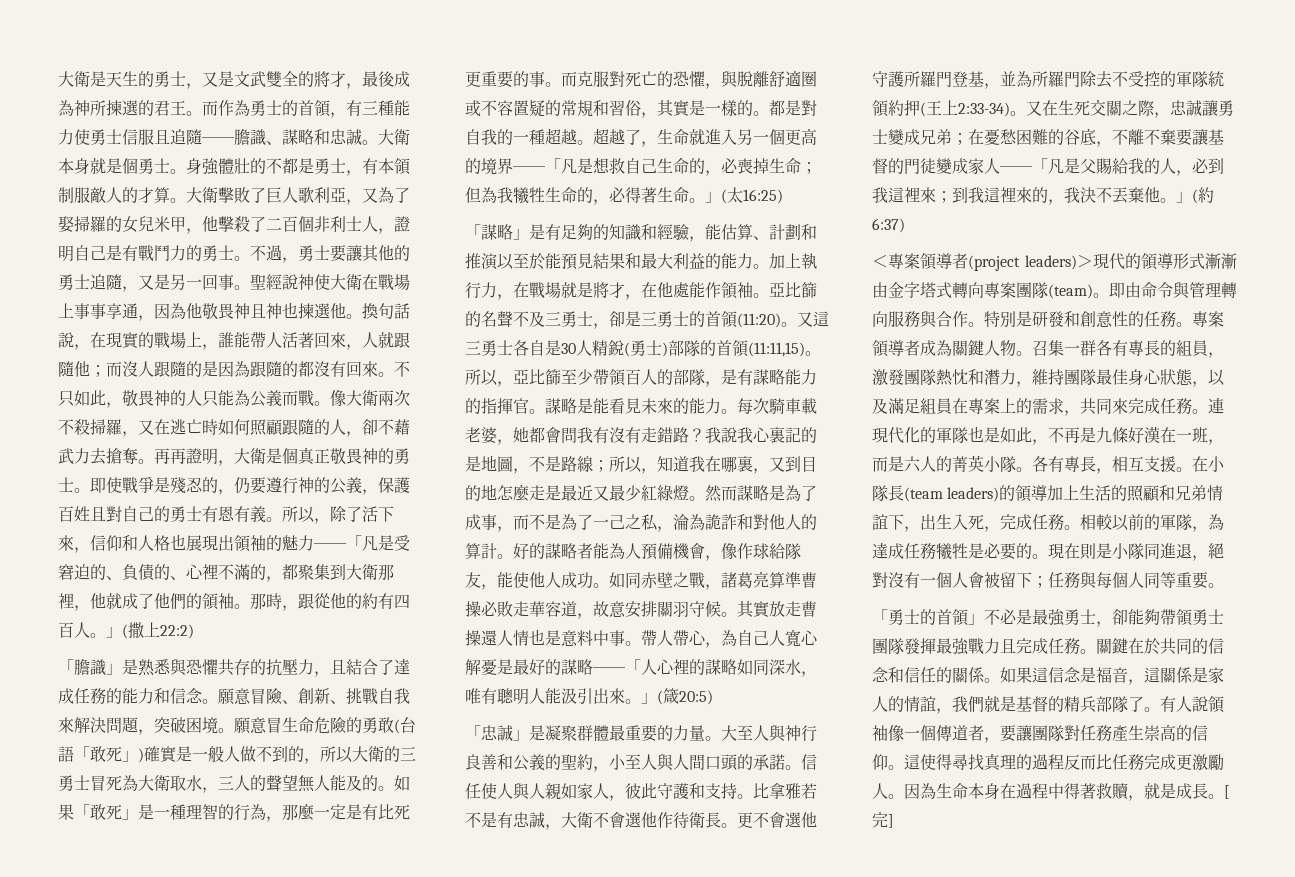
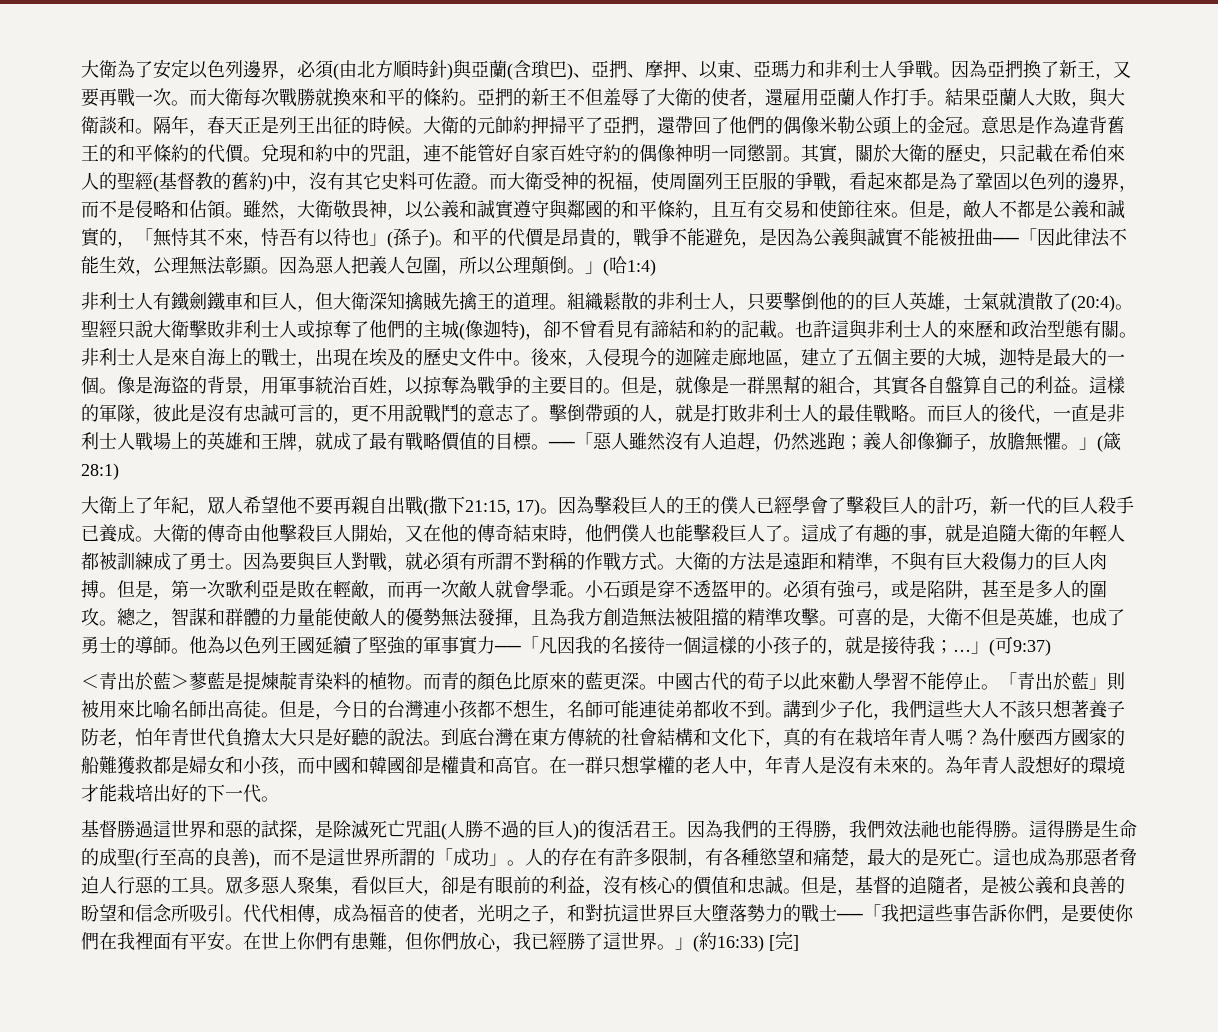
- 大衛是天生的勇士，又是文武雙全的將才，最後成為神所揀選的君王。而作為勇士的首領，有三種能力使勇士信服且追隨──膽識、謀略和忠誠。大衛本身就是個勇士。身強體壯的不都是勇士，有本領制服敵人的才算。大衛擊敗了巨人歌利亞，又為了娶掃羅的女兒米甲，他擊殺了二百個非利士人，證明自己是有戰鬥力的勇士。不過，勇士要讓其他的勇士追隨，又是另一回事。聖經說神使大衛在戰場上事事享通，因為他敬畏神且神也揀選他。換句話說，在現實的戰場上，誰能帶人活著回來，人就跟隨他；而沒人跟隨的是因為跟隨的都沒有回來。不只如此，敬畏神的人只能為公義而戰。像大衛兩次不殺掃羅，又在逃亡時如何照顧跟隨的人，卻不藉武力去搶奪。再再證明，大衛是個真正敬畏神的勇士。即使戰爭是殘忍的，仍要遵行神的公義，保護百姓且對自己的勇士有恩有義。所以，除了活下來，信仰和人格也展現出領袖的魅力──「凡是受窘迫的、負債的、心裡不滿的，都聚集到大衛那裡，他就成了他們的領袖。那時，跟從他的約有四百人。」(撒上22:2)
- 「膽識」是熟悉與恐懼共存的抗壓力，且結合了達成任務的能力和信念。願意冒險、創新、挑戰自我來解決問題，突破困境。願意冒生命危險的勇敢(台語「敢死」)確實是一般人做不到的，所以大衛的三勇士冒死為大衛取水，三人的聲望無人能及的。如果「敢死」是一種理智的行為，那麼一定是有比死更重要的事。而克服對死亡的恐懼，與脫離舒適圈或不容置疑的常規和習俗，其實是一樣的。都是對自我的一種超越。超越了，生命就進入另一個更高的境界──「凡是想救自己生命的，必喪掉生命；但為我犧牲生命的，必得著生命。」(太16:25)
- 「謀略」是有足夠的知識和經驗，能估算、計劃和推演以至於能預見結果和最大利益的能力。加上執行力，在戰場就是將才，在他處能作領袖。亞比篩的名聲不及三勇士，卻是三勇士的首領(11:20)。又這三勇士各自是30人精銳(勇士)部隊的首領(11:11,15)。所以，亞比篩至少帶領百人的部隊，是有謀略能力的指揮官。謀略是能看見未來的能力。每次騎車載老婆，她都會問我有沒有走錯路？我說我心裏記的是地圖，不是路線；所以，知道我在哪裏，又到目的地怎麼走是最近又最少紅綠燈。然而謀略是為了成事，而不是為了一己之私，淪為詭詐和對他人的算計。好的謀略者能為人預備機會，像作球給隊友，能使他人成功。如同赤壁之戰，諸葛亮算準曹操必敗走華容道，故意安排關羽守候。其實放走曹操還人情也是意料中事。帶人帶心，為自己人寬心解憂是最好的謀略──「人心裡的謀略如同深水，唯有聰明人能汲引出來。」(箴20:5)
- 「忠誠」是凝聚群體最重要的力量。大至人與神行良善和公義的聖約，小至人與人間口頭的承諾。信任使人與人親如家人，彼此守護和支持。比拿雅若不是有忠誠，大衛不會選他作待衛長。更不會選他守護所羅門登基，並為所羅門除去不受控的軍隊統領約押(王上2:33-34)。又在生死交關之際，忠誠讓勇士變成兄弟；在憂愁困難的谷底，不離不棄要讓基督的門徒變成家人──「凡是父賜給我的人，必到我這裡來；到我這裡來的，我決不丟棄他。」(約6:37)
- ＜專案領導者(project leaders)＞現代的領導形式漸漸由金字塔式轉向專案團隊(team)。即由命令與管理轉向服務與合作。特別是研發和創意性的任務。專案領導者成為關鍵人物。召集一群各有專長的組員，激發團隊熱忱和潛力，維持團隊最佳身心狀態，以及滿足組員在專案上的需求，共同來完成任務。連現代化的軍隊也是如此，不再是九條好漢在一班，而是六人的菁英小隊。各有專長，相互支援。在小隊長(team leaders)的領導加上生活的照顧和兄弟情誼下，出生入死，完成任務。相較以前的軍隊，為達成任務犧牲是必要的。現在則是小隊同進退，絕對沒有一個人會被留下；任務與每個人同等重要。
- 「勇士的首領」不必是最強勇士，卻能夠帶領勇士團隊發揮最強戰力且完成任務。關鍵在於共同的信念和信任的關係。如果這信念是福音，這關係是家人的情誼，我們就是基督的精兵部隊了。有人說領袖像一個傳道者，要讓團隊對任務產生崇高的信仰。這使得尋找真理的過程反而比任務完成更激勵人。因為生命本身在過程中得著救贖，就是成長。[完]
+ 大衛為了安定以色列邊界，必須(由北方順時針)與亞蘭(含瑣巴)、亞捫、摩押、以東、亞瑪力和非利士人爭戰。因為亞捫換了新王，又要再戰一次。而大衛每次戰勝就換來和平的條約。亞捫的新王不但羞辱了大衛的使者，還雇用亞蘭人作打手。結果亞蘭人大敗，與大衛談和。隔年，春天正是列王出征的時候。大衛的元帥約押掃平了亞捫，還帶回了他們的偶像米勒公頭上的金冠。意思是作為違背舊王的和平條約的代價。兌現和約中的咒詛，連不能管好自家百姓守約的偶像神明一同懲罰。其實，關於大衛的歷史，只記載在希伯來人的聖經(基督教的舊約)中，沒有其它史料可佐證。而大衛受神的祝福，使周圍列王臣服的爭戰，看起來都是為了鞏固以色列的邊界，而不是侵略和佔領。雖然，大衛敬畏神，以公義和誠實遵守與鄰國的和平條約，且互有交易和使節往來。但是，敵人不都是公義和誠實的，「無恃其不來，恃吾有以待也」(孫子)。和平的代價是昂貴的，戰爭不能避免，是因為公義與誠實不能被扭曲──「因此律法不能生效，公理無法彰顯。因為惡人把義人包圍，所以公理顛倒。」(哈1:4)
+ 非利士人有鐵劍鐵車和巨人，但大衛深知擒賊先擒王的道理。組織鬆散的非利士人，只要擊倒他的的巨人英雄，士氣就潰散了(20:4)。聖經只說大衛擊敗非利士人或掠奪了他們的主城(像迦特)，卻不曾看見有諦結和約的記載。也許這與非利士人的來歷和政治型態有關。非利士人是來自海上的戰士，出現在埃及的歷史文件中。後來，入侵現今的迦隡走廊地區，建立了五個主要的大城，迦特是最大的一個。像是海盜的背景，用軍事統治百姓，以掠奪為戰爭的主要目的。但是，就像是一群黑幫的組合，其實各自盤算自己的利益。這樣的軍隊，彼此是沒有忠誠可言的，更不用說戰鬥的意志了。擊倒帶頭的人，就是打敗非利士人的最佳戰略。而巨人的後代，一直是非利士人戰場上的英雄和王牌，就成了最有戰略價值的目標。──「惡人雖然沒有人追趕，仍然逃跑；義人卻像獅子，放膽無懼。」(箴28:1)
+ 大衛上了年紀，眾人希望他不要再親自出戰(撒下21:15, 17)。因為擊殺巨人的王的僕人已經學會了擊殺巨人的計巧，新一代的巨人殺手已養成。大衛的傳奇由他擊殺巨人開始，又在他的傳奇結束時，他們僕人也能擊殺巨人了。這成了有趣的事，就是追隨大衛的年輕人都被訓練成了勇士。因為要與巨人對戰，就必須有所謂不對稱的作戰方式。大衛的方法是遠距和精準，不與有巨大殺傷力的巨人肉搏。但是，第一次歌利亞是敗在輕敵，而再一次敵人就會學乖。小石頭是穿不透盔甲的。必須有強弓，或是陷阱，甚至是多人的圍攻。總之，智謀和群體的力量能使敵人的優勢無法發揮，且為我方創造無法被阻擋的精準攻擊。可喜的是，大衛不但是英雄，也成了勇士的導師。他為以色列王國延續了堅強的軍事實力──「凡因我的名接待一個這樣的小孩子的，就是接待我；…」(可9:37)
+ ＜青出於藍＞蓼藍是提煉靛青染料的植物。而青的顏色比原來的藍更深。中國古代的荀子以此來勸人學習不能停止。「青出於藍」則被用來比喻名師出高徒。但是，今日的台灣連小孩都不想生，名師可能連徒弟都收不到。講到少子化，我們這些大人不該只想著養子防老，怕年青世代負擔太大只是好聽的說法。到底台灣在東方傳統的社會結構和文化下，真的有在栽培年青人嗎？為什麼西方國家的船難獲救都是婦女和小孩，而中國和韓國卻是權貴和高官。在一群只想掌權的老人中，年青人是沒有未來的。為年青人設想好的環境才能栽培出好的下一代。
+ 基督勝過這世界和惡的試探，是除滅死亡咒詛(人勝不過的巨人)的復活君王。因為我們的王得勝，我們效法祂也能得勝。這得勝是生命的成聖(行至高的良善)，而不是這世界所謂的「成功」。人的存在有許多限制，有各種慾望和痛楚，最大的是死亡。這也成為那惡者脅迫人行惡的工具。眾多惡人聚集，看似巨大，卻是有眼前的利益，沒有核心的價值和忠誠。但是，基督的追隨者，是被公義和良善的盼望和信念所吸引。代代相傳，成為福音的使者，光明之子，和對抗這世界巨大墮落勢力的戰士──「我把這些事告訴你們，是要使你們在我裡面有平安。在世上你們有患難，但你們放心，我已經勝了這世界。」(約16:33) [完]

